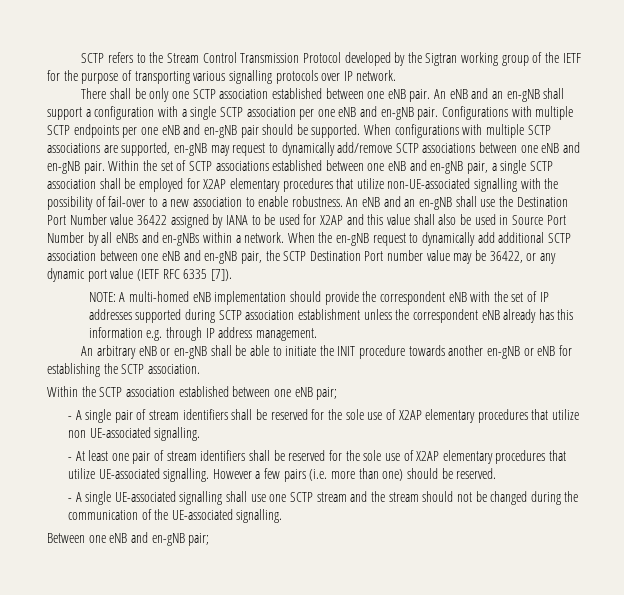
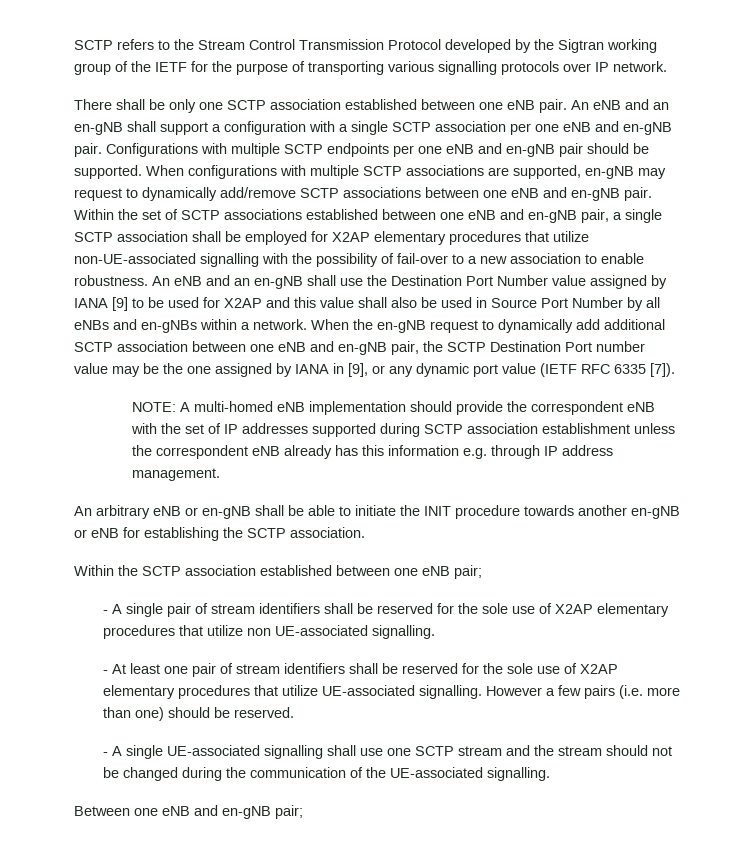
- An eNB and an en-gNB shall use the Destination Port Number value 36422 assigned by IANA to be used for X2AP and this value shall also be used in Source Port Number by all eNBs and en-gNBs within a network.
+ An eNB and an en-gNB shall use the Destination Port Number value assigned by IANA [9] to be used for X2AP and this value shall also be used in Source Port Number by all eNBs and en-gNBs within a network.
- When the en-gNB request to dynamically add additional SCTP association between one eNB and en-gNB pair, the SCTP Destination Port number value may be 36422, or any dynamic port value (IETF RFC 6335 [7]).
+ When the en-gNB request to dynamically add additional SCTP association between one eNB and en-gNB pair, the SCTP Destination Port number value may be the one assigned by IANA in [9], or any dynamic port value (IETF RFC 6335 [7]).

